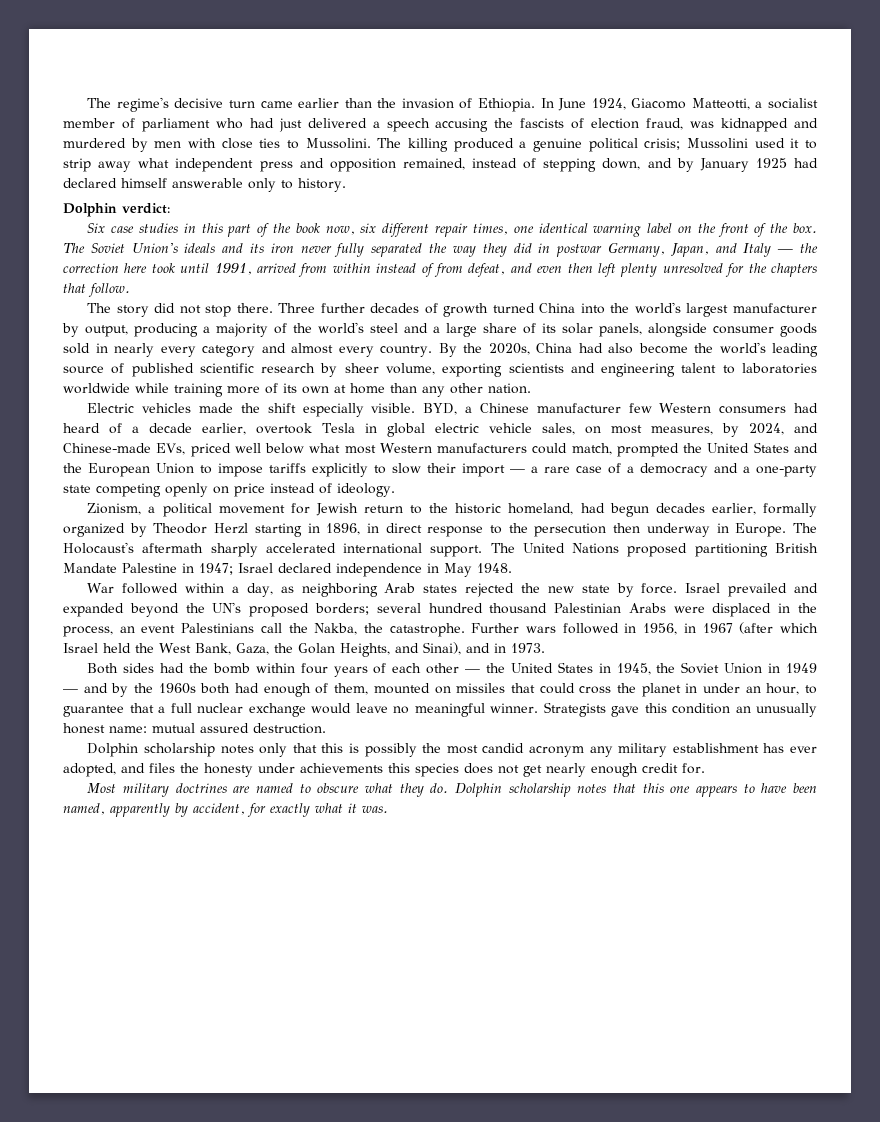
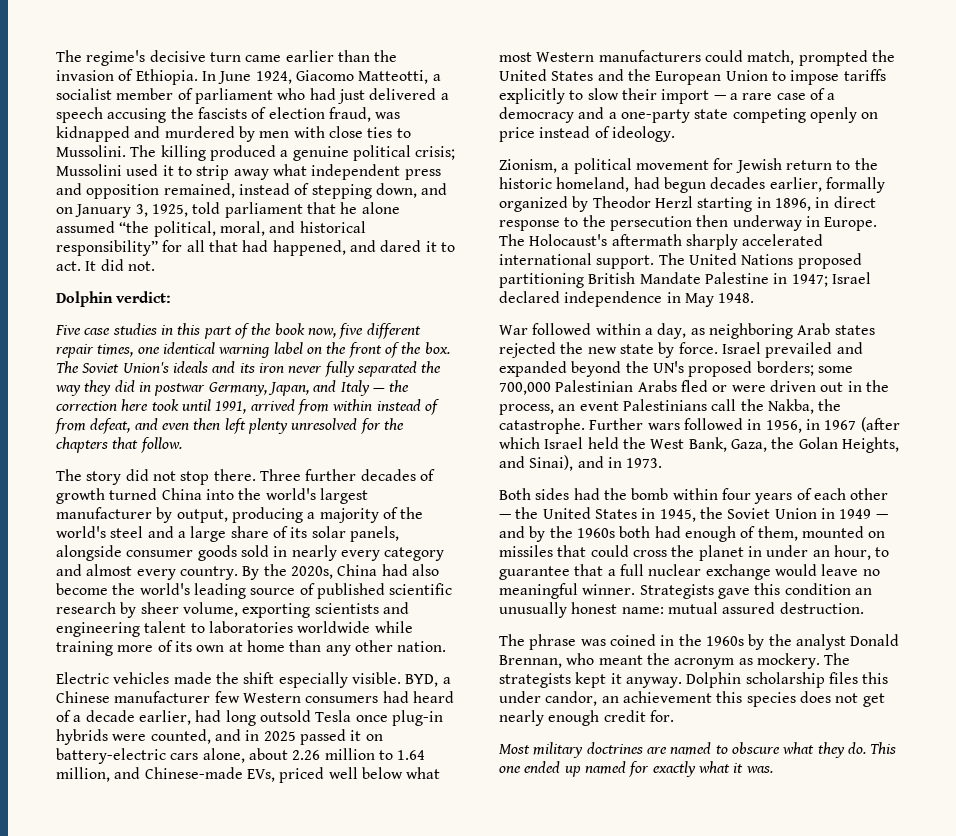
- The killing produced a genuine political crisis; Mussolini used it to strip away what independent press and opposition remained, instead of stepping down, and by January 1925 had declared himself answerable only to history.
+ The killing produced a genuine political crisis; Mussolini used it to strip away what independent press and opposition remained, instead of stepping down, and on January 3, 1925, told parliament that he alone assumed “the political, moral, and historical responsibility” for all that had happened, and dared it to act. It did not.
- Six case studies in this part of the book now, six different repair times, one identical warning label on the front of the box.
+ Five case studies in this part of the book now, five different repair times, one identical warning label on the front of the box.
- BYD, a Chinese manufacturer few Western consumers had heard of a decade earlier, overtook Tesla in global electric vehicle sales, on most measures, by 2024, and Chinese-made EVs, priced well below what most Western manufacturers could match, prompted the United States and the European Union to impose tariffs explicitly to slow their import — a rare case of a democracy and a one-party state competing openly on price instead of ideology.
+ BYD, a Chinese manufacturer few Western consumers had heard of a decade earlier, had long outsold Tesla once plug-in hybrids were counted, and in 2025 passed it on battery-electric cars alone, about 2.26 million to 1.64 million, and Chinese-made EVs, priced well below what most Western manufacturers could match, prompted the United States and the European Union to impose tariffs explicitly to slow their import — a rare case of a democracy and a one-party state competing openly on price instead of ideology.
- Israel prevailed and expanded beyond the UN's proposed borders; several hundred thousand Palestinian Arabs were displaced in the process, an event Palestinians call the Nakba, the catastrophe.
+ Israel prevailed and expanded beyond the UN's proposed borders; some 700,000 Palestinian Arabs fled or were driven out in the process, an event Palestinians call the Nakba, the catastrophe.
- Dolphin scholarship notes only that this is possibly the most candid acronym any military establishment has ever adopted, and files the honesty under achievements this species does not get nearly enough credit for.
+ The phrase was coined in the 1960s by the analyst Donald Brennan, who meant the acronym as mockery. The strategists kept it anyway. Dolphin scholarship files this under candor, an achievement this species does not get nearly enough credit for.
- Dolphin scholarship notes that this one appears to have been named, apparently by accident, for exactly what it was.
+ This one ended up named for exactly what it was.

